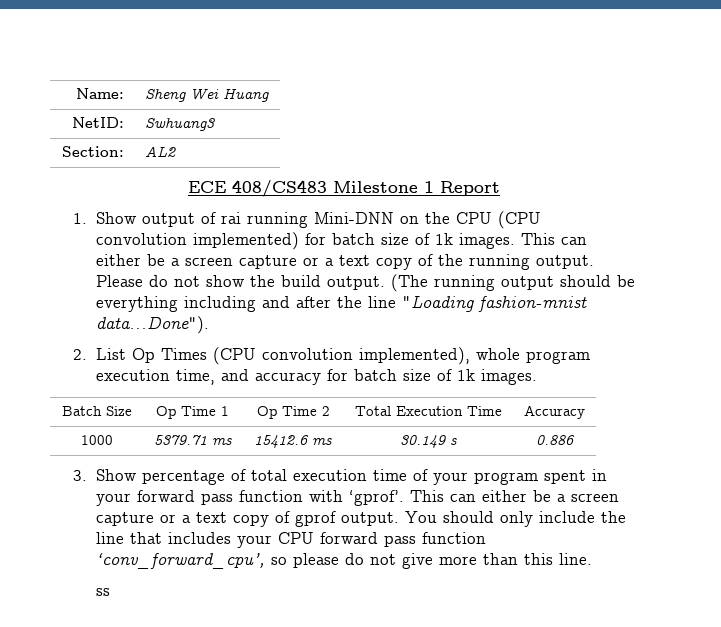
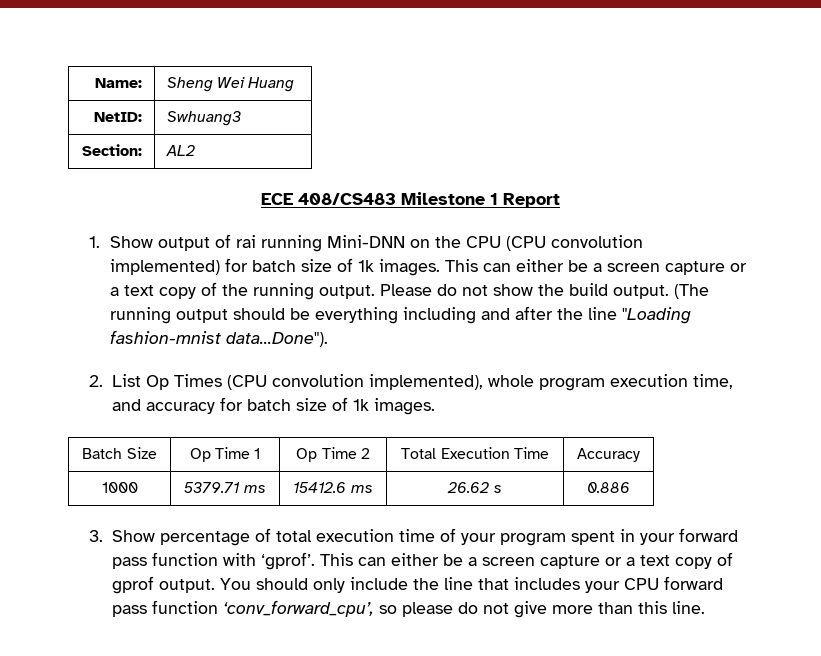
- 1000 | 5379.71 ms | 15412.6 ms | 30.149 s | 0.886
+ 1000 | 5379.71 ms | 15412.6 ms | 26.62 s | 0.886
- ss

